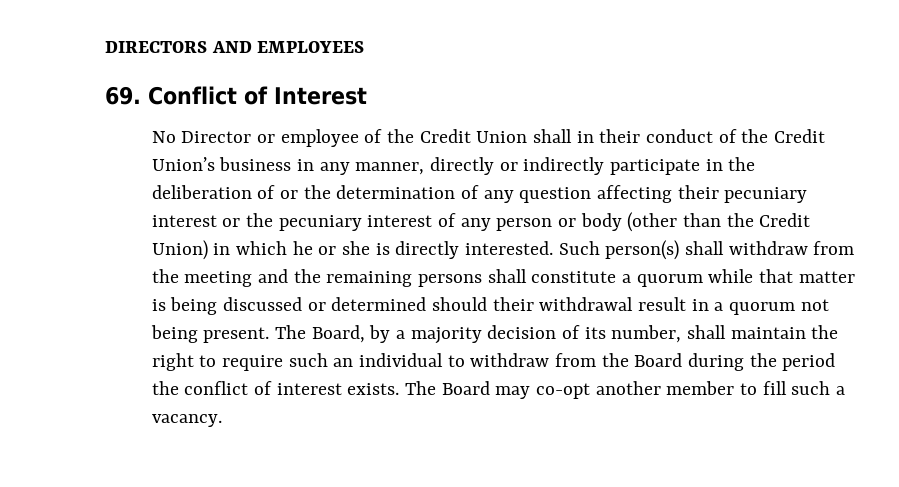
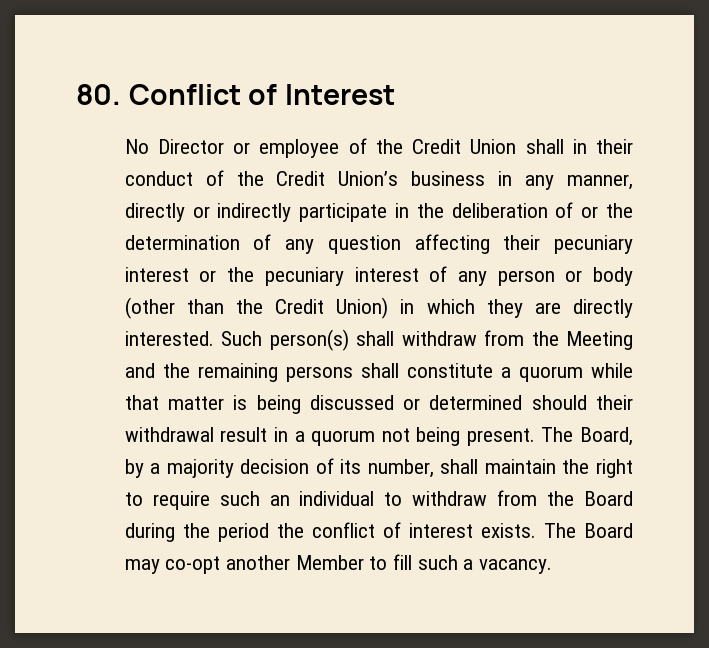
- DIRECTORS AND EMPLOYEES
- 69. Conflict of Interest
+ 80. Conflict of Interest
- No Director or employee of the Credit Union shall in their conduct of the Credit Union’s business in any manner, directly or indirectly participate in the deliberation of or the determination of any question affecting their pecuniary interest or the pecuniary interest of any person or body (other than the Credit Union) in which he or she is directly interested.
+ No Director or employee of the Credit Union shall in their conduct of the Credit Union’s business in any manner, directly or indirectly participate in the deliberation of or the determination of any question affecting their pecuniary interest or the pecuniary interest of any person or body (other than the Credit Union) in which they are directly interested.
- Such person(s) shall withdraw from the meeting and the remaining persons shall constitute a quorum while that matter is being discussed or determined should their withdrawal result in a quorum not being present.
+ Such person(s) shall withdraw from the Meeting and the remaining persons shall constitute a quorum while that matter is being discussed or determined should their withdrawal result in a quorum not being present.
- The Board may co-opt another member to fill such a vacancy.
+ The Board may co-opt another Member to fill such a vacancy.

